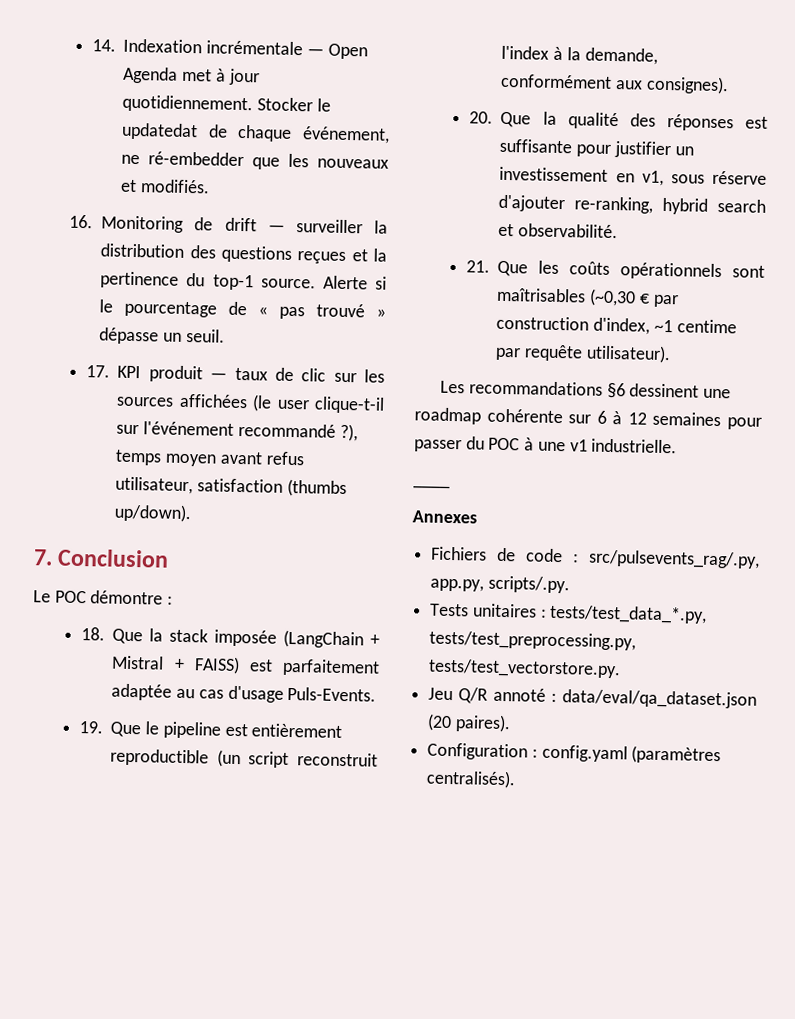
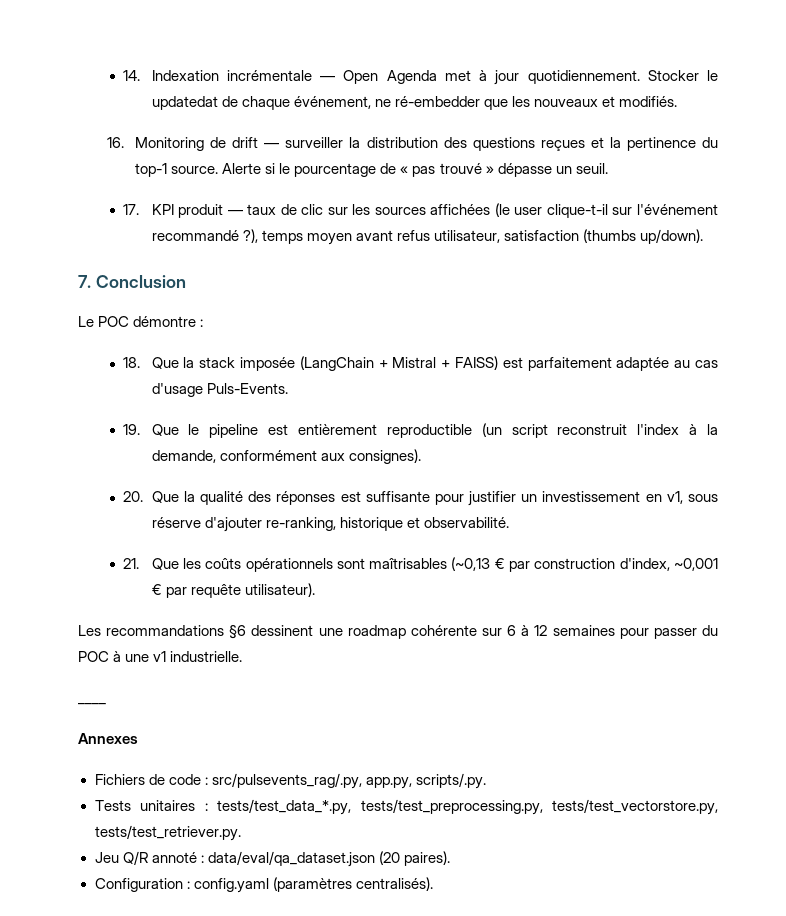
- 20. Que la qualité des réponses est suffisante pour justifier un investissement en v1, sous réserve d'ajouter re-ranking, hybrid search et observabilité.
+ 20. Que la qualité des réponses est suffisante pour justifier un investissement en v1, sous réserve d'ajouter re-ranking, historique et observabilité.
- 21. Que les coûts opérationnels sont maîtrisables (~0,30 € par construction d'index, ~1 centime par requête utilisateur).
+ 21. Que les coûts opérationnels sont maîtrisables (~0,13 € par construction d'index, ~0,001 € par requête utilisateur).
- Tests unitaires : tests/test_data_*.py, tests/test_preprocessing.py, tests/test_vectorstore.py.
+ Tests unitaires : tests/test_data_*.py, tests/test_preprocessing.py, tests/test_vectorstore.py, tests/test_retriever.py.

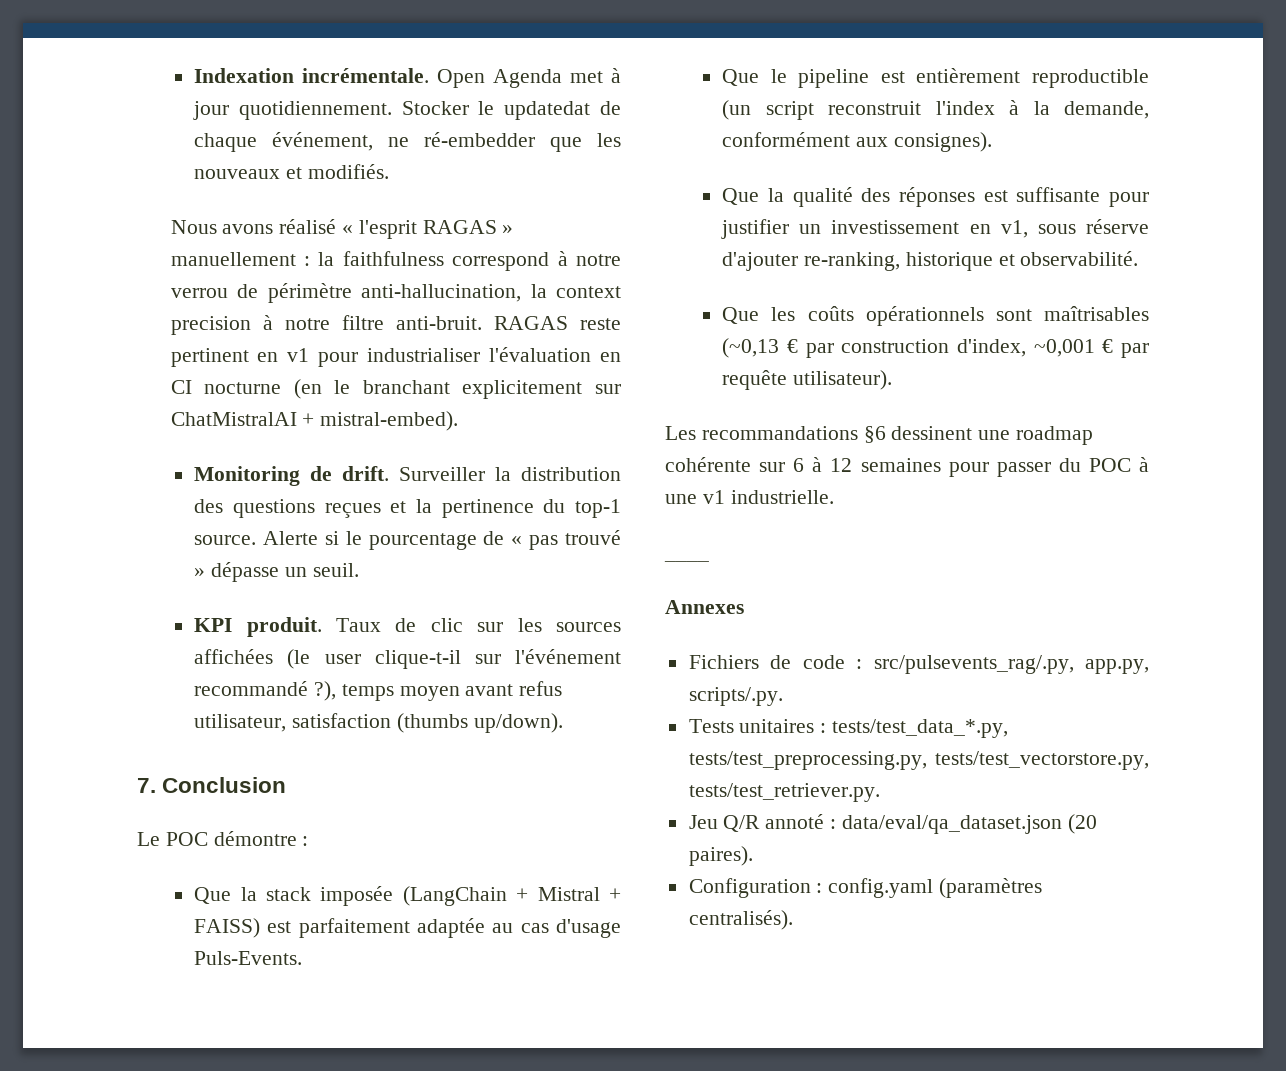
- 14. Indexation incrémentale — Open Agenda met à jour quotidiennement.
+ Indexation incrémentale. Open Agenda met à jour quotidiennement.
- 16. Monitoring de drift — surveiller la distribution des questions reçues et la pertinence du top-1 source.
+ Nous avons réalisé « l'esprit RAGAS » manuellement : la faithfulness correspond à notre verrou de périmètre anti-hallucination, la context precision à notre filtre anti-bruit. RAGAS reste pertinent en v1 pour industrialiser l'évaluation en CI nocturne (en le branchant explicitement sur ChatMistralAI + mistral-embed).
+ Monitoring de drift. Surveiller la distribution des questions reçues et la pertinence du top-1 source.
- 17. KPI produit — taux de clic sur les sources affichées (le user clique-t-il sur l'événement recommandé ?), temps moyen avant refus utilisateur, satisfaction (thumbs up/down).
+ KPI produit. Taux de clic sur les sources affichées (le user clique-t-il sur l'événement recommandé ?), temps moyen avant refus utilisateur, satisfaction (thumbs up/down).
- 18. Que la stack imposée (LangChain + Mistral + FAISS) est parfaitement adaptée au cas d'usage Puls-Events.
+ Que la stack imposée (LangChain + Mistral + FAISS) est parfaitement adaptée au cas d'usage Puls-Events.
- 19. Que le pipeline est entièrement reproductible (un script reconstruit l'index à la demande, conformément aux consignes).
+ Que le pipeline est entièrement reproductible (un script reconstruit l'index à la demande, conformément aux consignes).
- 20. Que la qualité des réponses est suffisante pour justifier un investissement en v1, sous réserve d'ajouter re-ranking, historique et observabilité.
+ Que la qualité des réponses est suffisante pour justifier un investissement en v1, sous réserve d'ajouter re-ranking, historique et observabilité.
- 21. Que les coûts opérationnels sont maîtrisables (~0,13 € par construction d'index, ~0,001 € par requête utilisateur).
+ Que les coûts opérationnels sont maîtrisables (~0,13 € par construction d'index, ~0,001 € par requête utilisateur).

